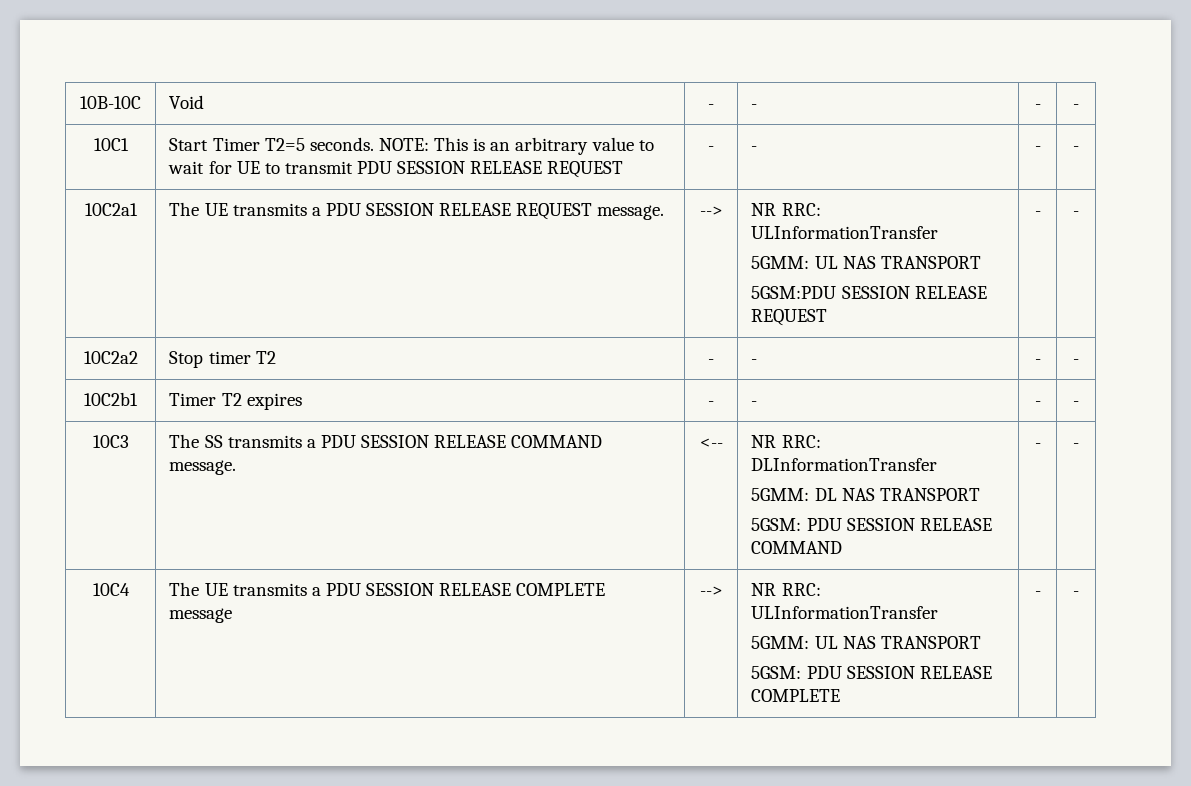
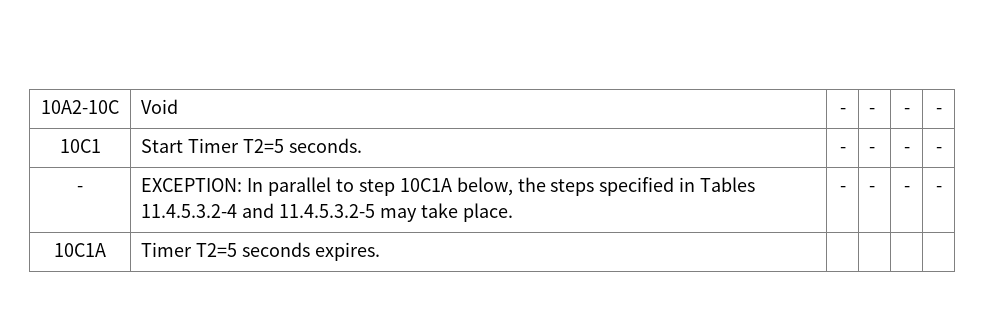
- 10B-10C | Void | - | - | - | -
+ 10A2-10C | Void | - | - | - | -
- 10C1 | Start Timer T2=5 seconds. NOTE: This is an arbitrary value to wait for UE to transmit PDU SESSION RELEASE REQUEST | - | - | - | -
- 10C2a1 | The UE transmits a PDU SESSION RELEASE REQUEST message. | --> | NR RRC: ULInformationTransfer
- 5GMM: UL NAS TRANSPORT
- 5GSM:PDU SESSION RELEASE REQUEST | - | -
- 10C2a2 | Stop timer T2 | - | - | - | -
- 10C2b1 | Timer T2 expires | - | - | - | -
- 10C3 | The SS transmits a PDU SESSION RELEASE COMMAND message. | <-- | NR RRC: DLInformationTransfer
- 5GMM: DL NAS TRANSPORT
- 5GSM: PDU SESSION RELEASE COMMAND | - | -
- 10C4 | The UE transmits a PDU SESSION RELEASE COMPLETE message | --> | NR RRC: ULInformationTransfer
- 5GMM: UL NAS TRANSPORT
- 5GSM: PDU SESSION RELEASE COMPLETE | - | -
+ 10C1 | Start Timer T2=5 seconds. | - | - | - | -
+ - | EXCEPTION: In parallel to step 10C1A below, the steps specified in Tables 11.4.5.3.2-4 and 11.4.5.3.2-5 may take place. | - | - | - | -
+ 10C1A | Timer T2=5 seconds expires. | | | |

